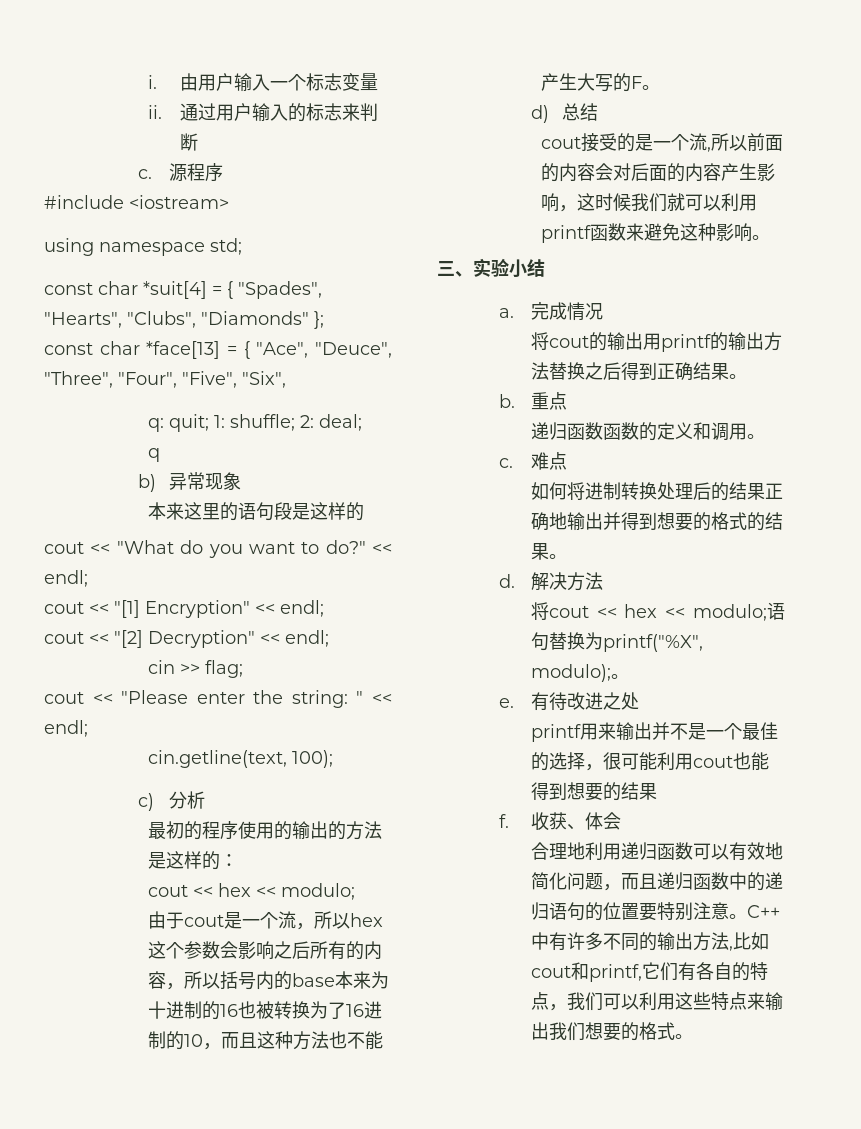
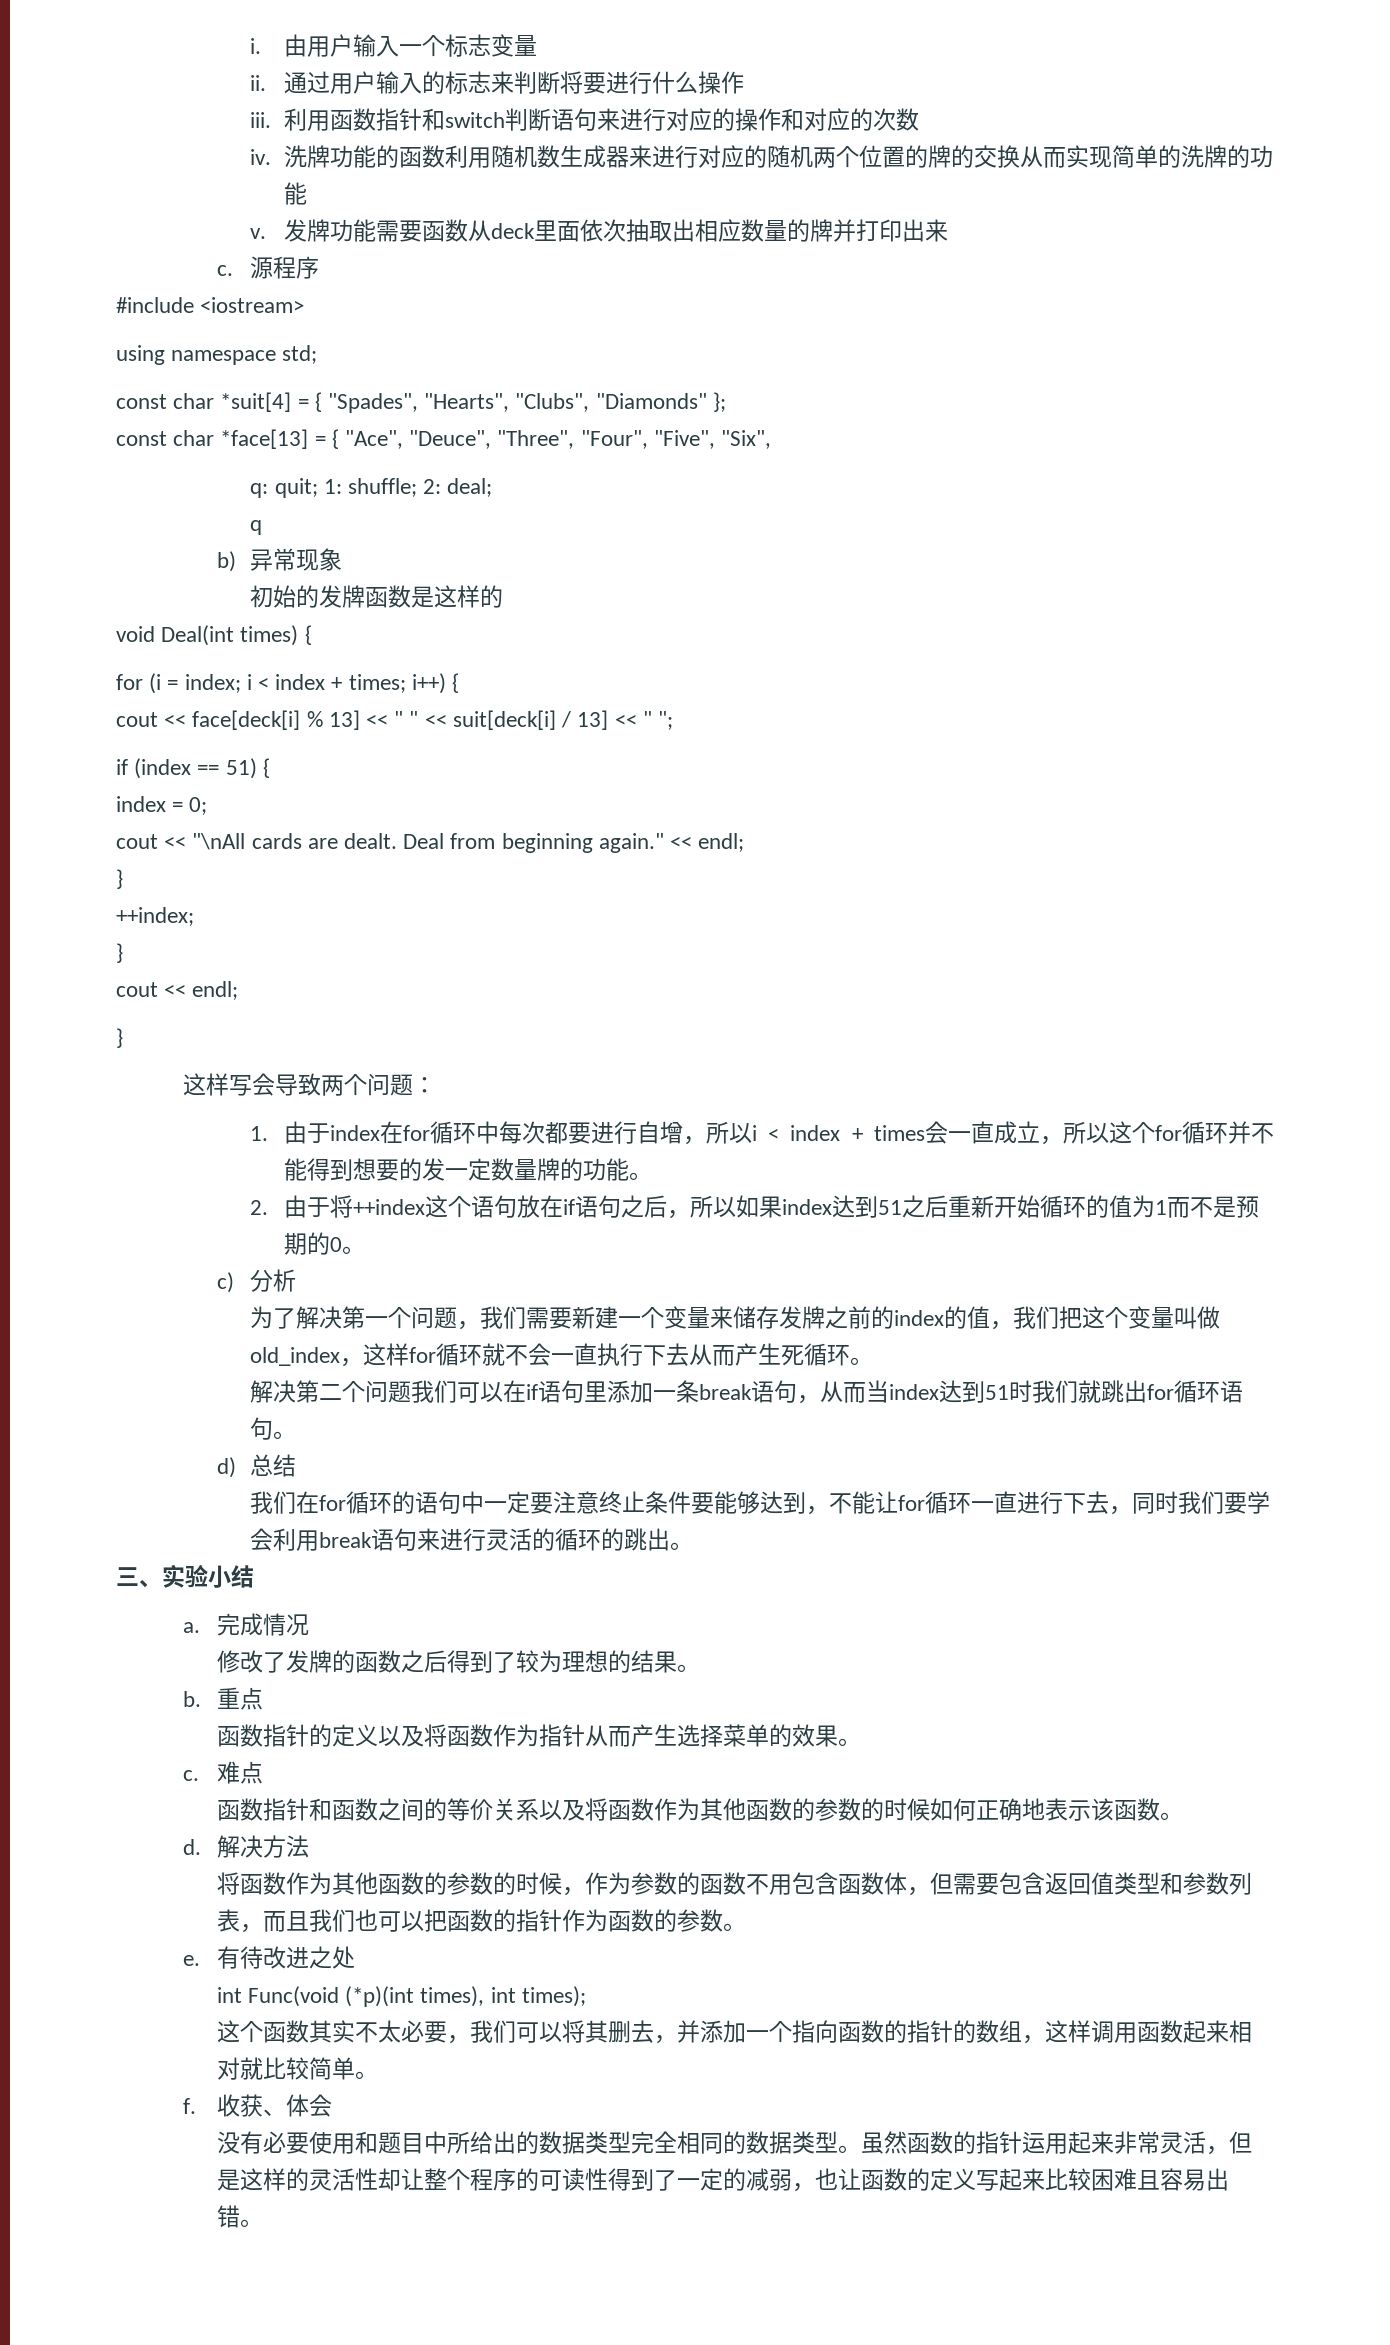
- 通过用户输入的标志来判断
+ 通过用户输入的标志来判断将要进行什么操作
+ iii.利用函数指针和switch判断语句来进行对应的操作和对应的次数
+ iv.洗牌功能的函数利用随机数生成器来进行对应的随机两个位置的牌的交换从而实现简单的洗牌的功能
+ v.发牌功能需要函数从deck里面依次抽取出相应数量的牌并打印出来
- 本来这里的语句段是这样的
- cout << "What do you want to do?" << endl;
- cout << "[1] Encryption" << endl;
- cout << "[2] Decryption" << endl;
- cin >> flag;
- cout << "Please enter the string: " << endl;
- cin.getline(text, 100);
+ 初始的发牌函数是这样的
+ void Deal(int times) {
+ for (i = index; i < index + times; i++) {
+ cout << face[deck[i] % 13] << " " << suit[deck[i] / 13] << " ";
+ if (index == 51) {
+ index = 0;
+ cout << "\nAll cards are dealt. Deal from beginning again." << endl;
+ }
+ ++index;
+ }
+ cout << endl;
+ }
+ 这样写会导致两个问题：
+ 1.由于index在for循环中每次都要进行自增，所以i < index + times会一直成立，所以这个for循环并不能得到想要的发一定数量牌的功能。
+ 2.由于将++index这个语句放在if语句之后，所以如果index达到51之后重新开始循环的值为1而不是预期的0。
  c)分析
- 最初的程序使用的输出的方法是这样的：
- cout << hex << modulo;
- 由于cout是一个流，所以hex这个参数会影响之后所有的内容，所以括号内的base本来为十进制的16也被转换为了16进制的10，而且这种方法也不能产生大写的F。
+ 为了解决第一个问题，我们需要新建一个变量来储存发牌之前的index的值，我们把这个变量叫做old_index，这样for循环就不会一直执行下去从而产生死循环。
+ 解决第二个问题我们可以在if语句里添加一条break语句，从而当index达到51时我们就跳出for循环语句。
  d)总结
- cout接受的是一个流,所以前面的内容会对后面的内容产生影响，这时候我们就可以利用printf函数来避免这种影响。
+ 我们在for循环的语句中一定要注意终止条件要能够达到，不能让for循环一直进行下去，同时我们要学会利用break语句来进行灵活的循环的跳出。
- 将cout的输出用printf的输出方法替换之后得到正确结果。
+ 修改了发牌的函数之后得到了较为理想的结果。
  b.重点
- 递归函数函数的定义和调用。
+ 函数指针的定义以及将函数作为指针从而产生选择菜单的效果。
  c.难点
- 如何将进制转换处理后的结果正确地输出并得到想要的格式的结果。
+ 函数指针和函数之间的等价关系以及将函数作为其他函数的参数的时候如何正确地表示该函数。
  d.解决方法
- 将cout << hex << modulo;语句替换为printf("%X", modulo);。
+ 将函数作为其他函数的参数的时候，作为参数的函数不用包含函数体，但需要包含返回值类型和参数列表，而且我们也可以把函数的指针作为函数的参数。
- printf用来输出并不是一个最佳的选择，很可能利用cout也能得到想要的结果
+ int Func(void (*p)(int times), int times);
+ 这个函数其实不太必要，我们可以将其删去，并添加一个指向函数的指针的数组，这样调用函数起来相对就比较简单。
  f.收获、体会
- 合理地利用递归函数可以有效地简化问题，而且递归函数中的递归语句的位置要特别注意。C++中有许多不同的输出方法,比如cout和printf,它们有各自的特点，我们可以利用这些特点来输出我们想要的格式。
+ 没有必要使用和题目中所给出的数据类型完全相同的数据类型。虽然函数的指针运用起来非常灵活，但是这样的灵活性却让整个程序的可读性得到了一定的减弱，也让函数的定义写起来比较困难且容易出错。

